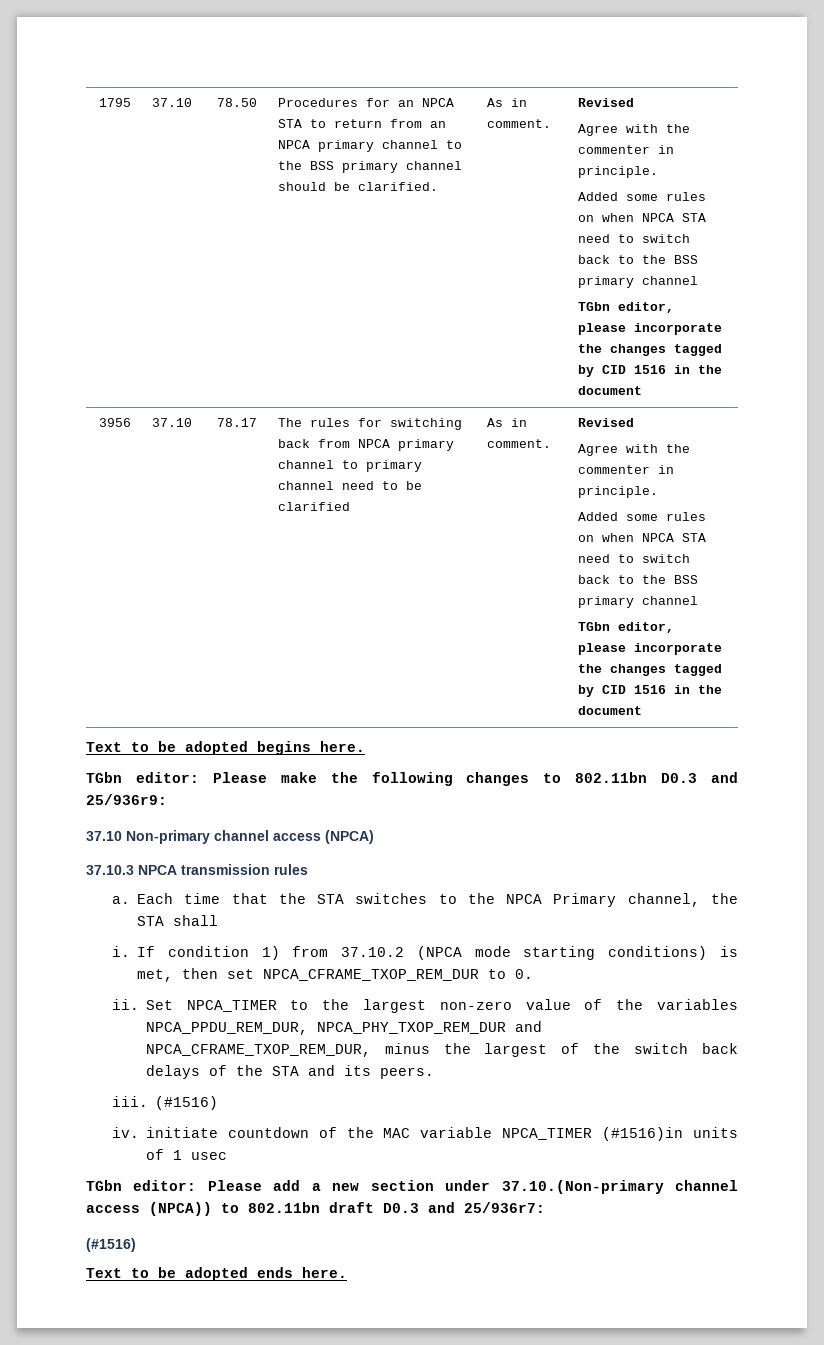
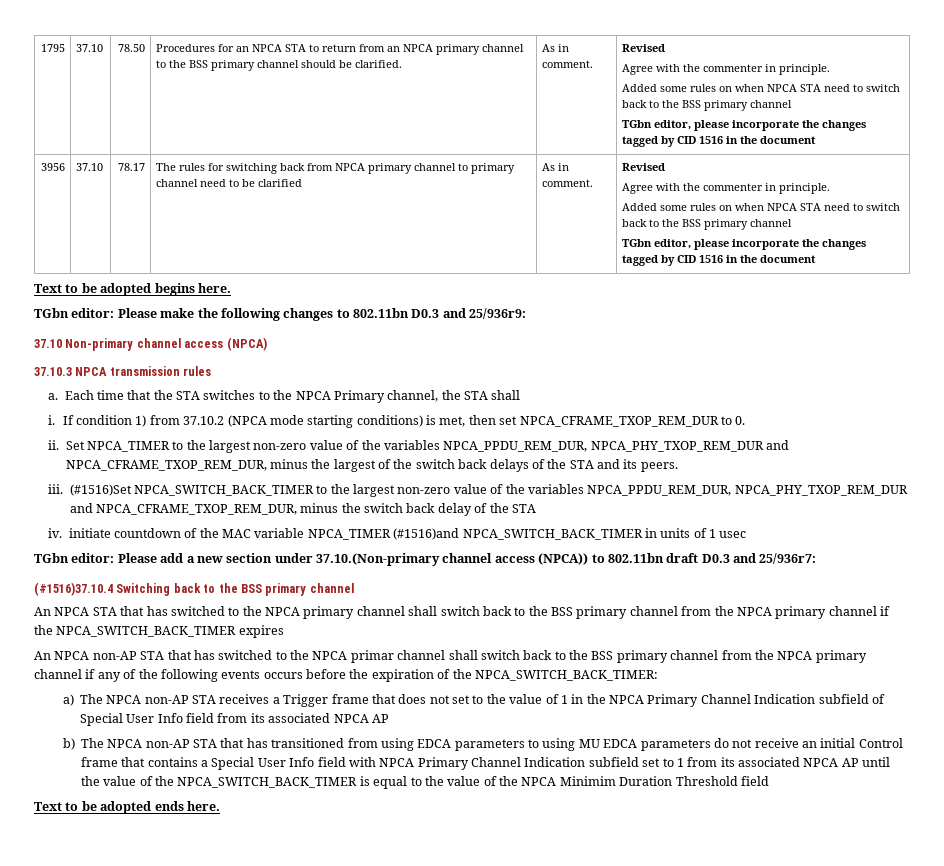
- iii. (#1516)
+ iii. (#1516)Set NPCA_SWITCH_BACK_TIMER to the largest non-zero value of the variables NPCA_PPDU_REM_DUR, NPCA_PHY_TXOP_REM_DUR and NPCA_CFRAME_TXOP_REM_DUR, minus the switch back delay of the STA
- iv. initiate countdown of the MAC variable NPCA_TIMER (#1516)in units of 1 usec
+ iv. initiate countdown of the MAC variable NPCA_TIMER (#1516)and NPCA_SWITCH_BACK_TIMER in units of 1 usec
  TGbn editor: Please add a new section under 37.10.(Non-primary channel access (NPCA)) to 802.11bn draft D0.3 and 25/936r7:
- (#1516)
+ (#1516)37.10.4 Switching back to the BSS primary channel
+ An NPCA STA that has switched to the NPCA primary channel shall switch back to the BSS primary channel from the NPCA primary channel if the NPCA_SWITCH_BACK_TIMER expires
+ An NPCA non-AP STA that has switched to the NPCA primar channel shall switch back to the BSS primary channel from the NPCA primary channel if any of the following events occurs before the expiration of the NPCA_SWITCH_BACK_TIMER:
+ a) The NPCA non-AP STA receives a Trigger frame that does not set to the value of 1 in the NPCA Primary Channel Indication subfield of Special User Info field from its associated NPCA AP
+ b) The NPCA non-AP STA that has transitioned from using EDCA parameters to using MU EDCA parameters do not receive an initial Control frame that contains a Special User Info field with NPCA Primary Channel Indication subfield set to 1 from its associated NPCA AP until the value of the NPCA_SWITCH_BACK_TIMER is equal to the value of the NPCA Minimim Duration Threshold field

